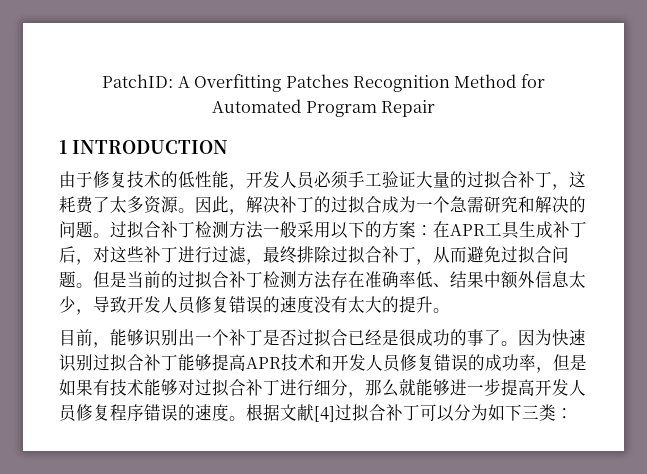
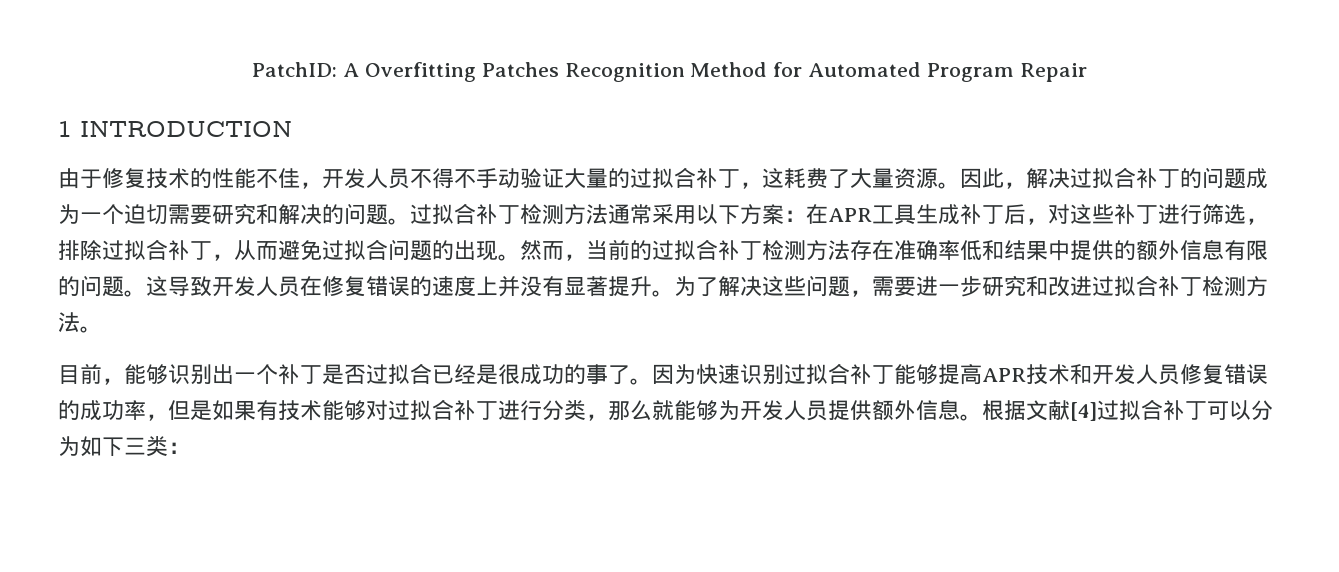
- 由于修复技术的低性能，开发人员必须手工验证大量的过拟合补丁，这耗费了太多资源。
+ 由于修复技术的性能不佳，开发人员不得不手动验证大量的过拟合补丁，这耗费了大量资源。
- 因此，解决补丁的过拟合成为一个急需研究和解决的问题。
+ 因此，解决过拟合补丁的问题成为一个迫切需要研究和解决的问题。
- 过拟合补丁检测方法一般采用以下的方案：在APR工具生成补丁后，对这些补丁进行过滤，最终排除过拟合补丁，从而避免过拟合问题。但是当前的过拟合补丁检测方法存在准确率低、结果中额外信息太少，导致开发人员修复错误的速度没有太大的提升。
+ 过拟合补丁检测方法通常采用以下方案：在APR工具生成补丁后，对这些补丁进行筛选，排除过拟合补丁，从而避免过拟合问题的出现。然而，当前的过拟合补丁检测方法存在准确率低和结果中提供的额外信息有限的问题。这导致开发人员在修复错误的速度上并没有显著提升。为了解决这些问题，需要进一步研究和改进过拟合补丁检测方法。
- 因为快速识别过拟合补丁能够提高APR技术和开发人员修复错误的成功率，但是如果有技术能够对过拟合补丁进行细分，那么就能够进一步提高开发人员修复程序错误的速度。
+ 因为快速识别过拟合补丁能够提高APR技术和开发人员修复错误的成功率，但是如果有技术能够对过拟合补丁进行分类，那么就能够为开发人员提供额外信息。

